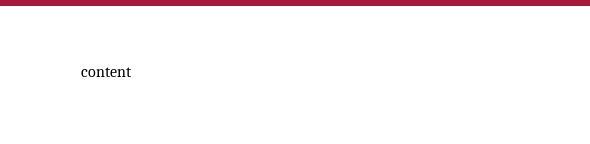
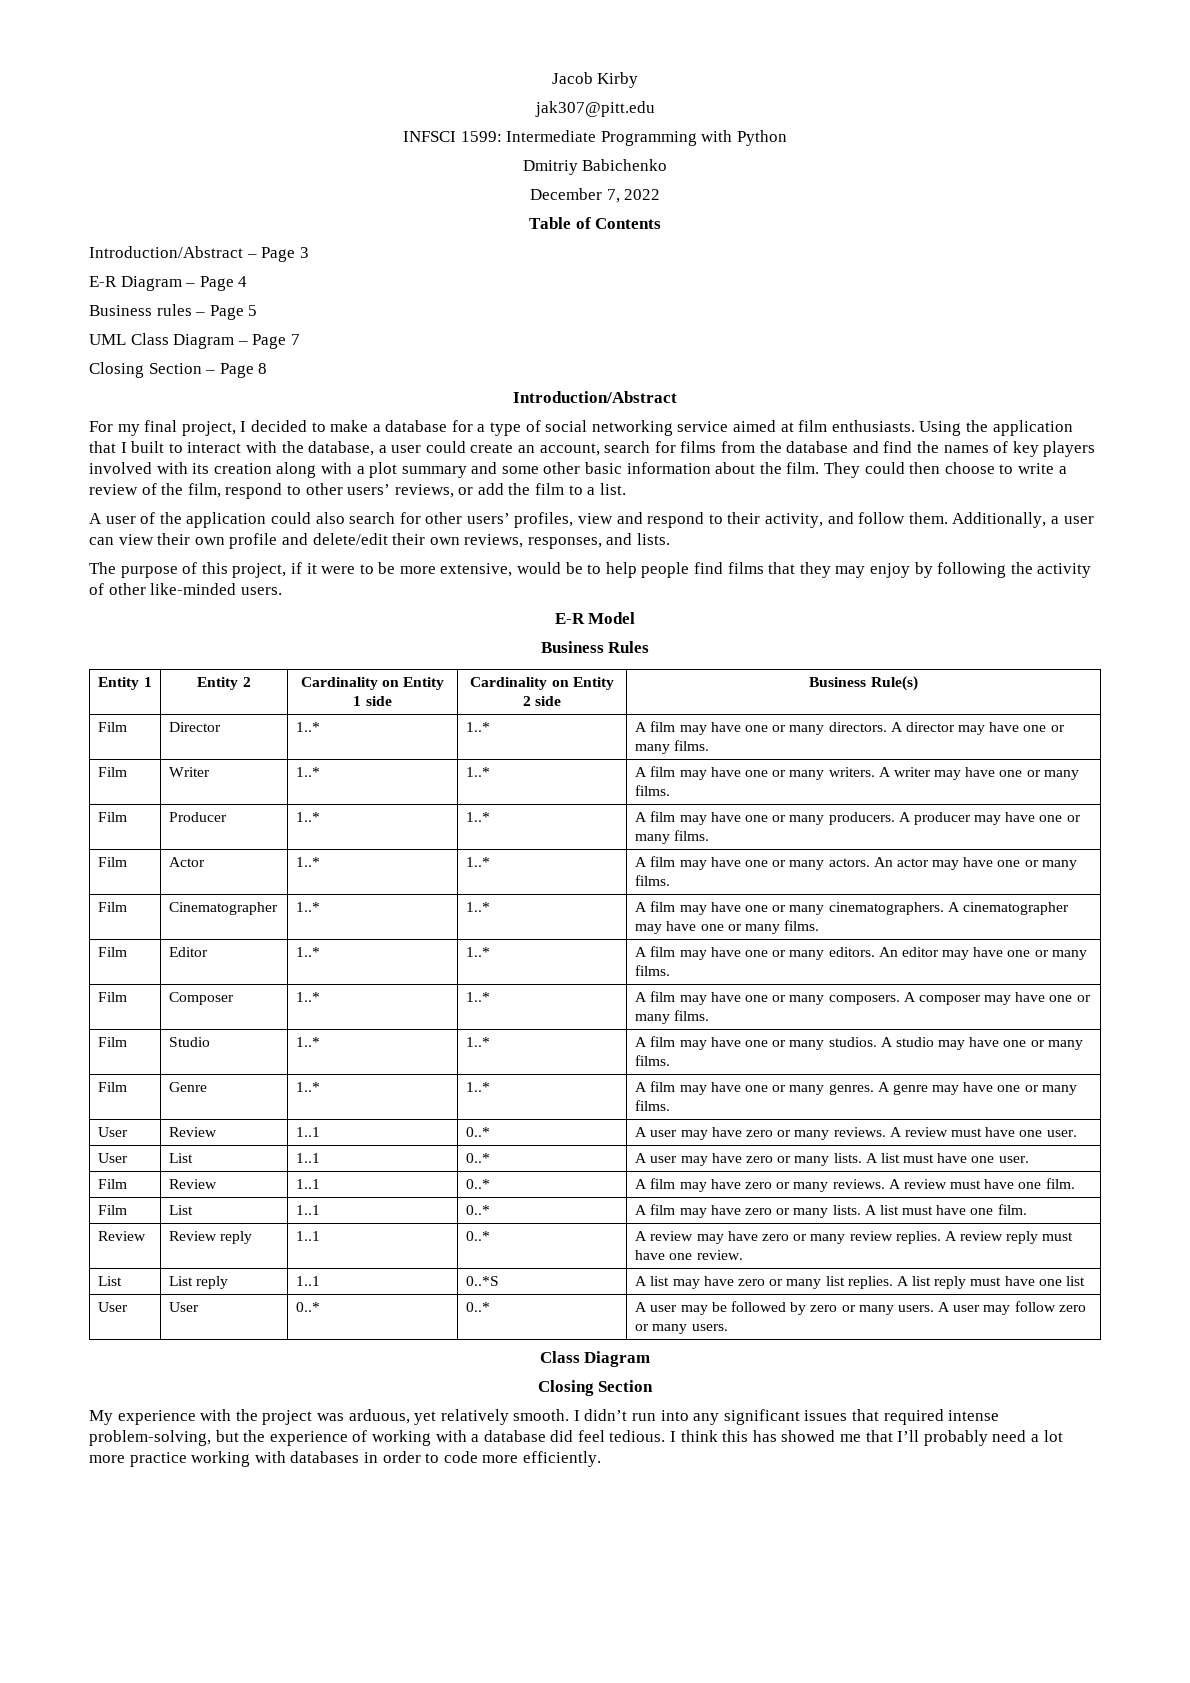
- content
+ Jacob Kirby
+ jak307@pitt.edu
+ INFSCI 1599: Intermediate Programming with Python
+ Dmitriy Babichenko
+ December 7, 2022
+ Table of Contents
+ Introduction/Abstract – Page 3
+ E-R Diagram – Page 4
+ Business rules – Page 5
+ UML Class Diagram – Page 7
+ Closing Section – Page 8
+ Introduction/Abstract
+ For my final project, I decided to make a database for a type of social networking service aimed at film enthusiasts. Using the application that I built to interact with the database, a user could create an account, search for films from the database and find the names of key players involved with its creation along with a plot summary and some other basic information about the film. They could then choose to write a review of the film, respond to other users’ reviews, or add the film to a list.
+ A user of the application could also search for other users’ profiles, view and respond to their activity, and follow them. Additionally, a user can view their own profile and delete/edit their own reviews, responses, and lists.
+ The purpose of this project, if it were to be more extensive, would be to help people find films that they may enjoy by following the activity of other like-minded users.
+ E-R Model
+ Business Rules
+ Entity 1 | Entity 2 | Cardinality on Entity 1 side | Cardinality on Entity 2 side | Business Rule(s)
+ Film | Director | 1..* | 1..* | A film may have one or many directors. A director may have one or many films.
+ Film | Writer | 1..* | 1..* | A film may have one or many writers. A writer may have one or many films.
+ Film | Producer | 1..* | 1..* | A film may have one or many producers. A producer may have one or many films.
+ Film | Actor | 1..* | 1..* | A film may have one or many actors. An actor may have one or many films.
+ Film | Cinematographer | 1..* | 1..* | A film may have one or many cinematographers. A cinematographer may have one or many films.
+ Film | Editor | 1..* | 1..* | A film may have one or many editors. An editor may have one or many films.
+ Film | Composer | 1..* | 1..* | A film may have one or many composers. A composer may have one or many films.
+ Film | Studio | 1..* | 1..* | A film may have one or many studios. A studio may have one or many films.
+ Film | Genre | 1..* | 1..* | A film may have one or many genres. A genre may have one or many films.
+ User | Review | 1..1 | 0..* | A user may have zero or many reviews. A review must have one user.
+ User | List | 1..1 | 0..* | A user may have zero or many lists. A list must have one user.
+ Film | Review | 1..1 | 0..* | A film may have zero or many reviews. A review must have one film.
+ Film | List | 1..1 | 0..* | A film may have zero or many lists. A list must have one film.
+ Review | Review reply | 1..1 | 0..* | A review may have zero or many review replies. A review reply must have one review.
+ List | List reply | 1..1 | 0..*S | A list may have zero or many list replies. A list reply must have one list
+ User | User | 0..* | 0..* | A user may be followed by zero or many users. A user may follow zero or many users.
+ Class Diagram
+ Closing Section
+ My experience with the project was arduous, yet relatively smooth. I didn’t run into any significant issues that required intense problem-solving, but the experience of working with a database did feel tedious. I think this has showed me that I’ll probably need a lot more practice working with databases in order to code more efficiently.

